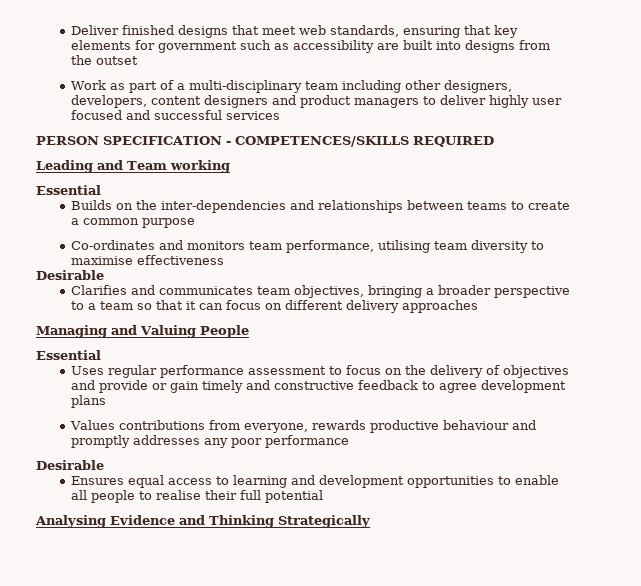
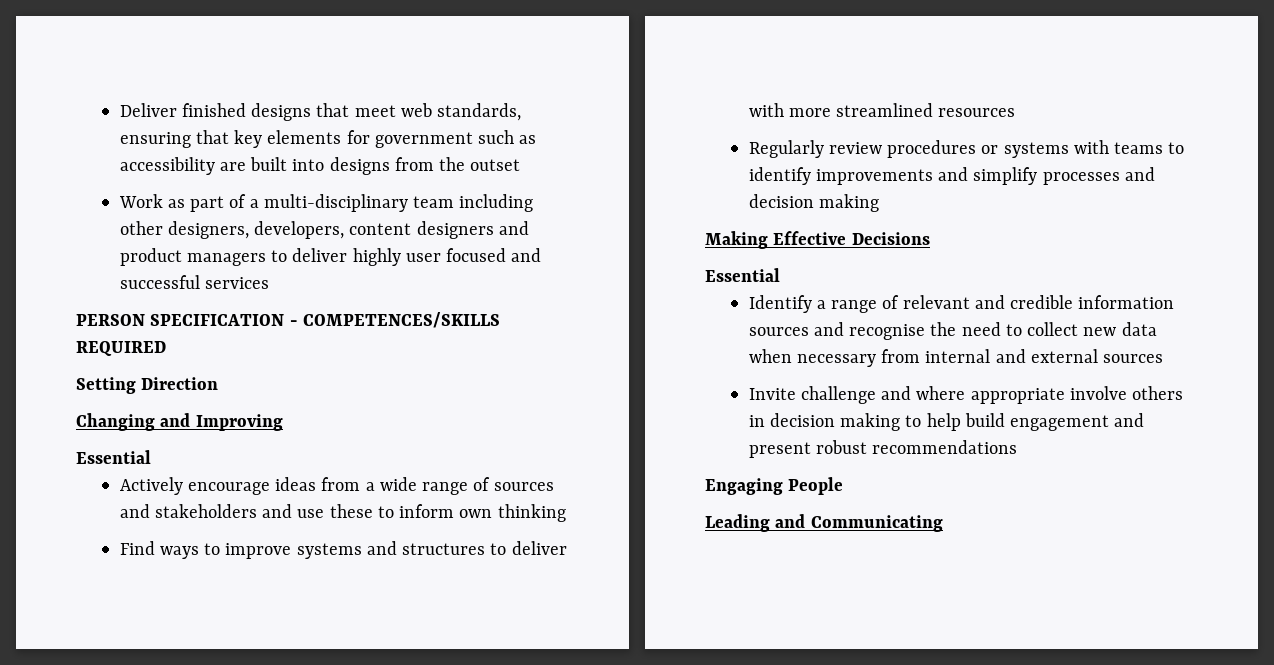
- Leading and Team working
+ Setting Direction
+ Changing and Improving
  Essential
- Builds on the inter-dependencies and relationships between teams to create a common purpose
- Co-ordinates and monitors team performance, utilising team diversity to maximise effectiveness
- Desirable
- Clarifies and communicates team objectives, bringing a broader perspective to a team so that it can focus on different delivery approaches
- Managing and Valuing People
+ Actively encourage ideas from a wide range of sources and stakeholders and use these to inform own thinking
+ Find ways to improve systems and structures to deliver with more streamlined resources
+ Regularly review procedures or systems with teams to identify improvements and simplify processes and decision making
+ Making Effective Decisions
  Essential
- Uses regular performance assessment to focus on the delivery of objectives and provide or gain timely and constructive feedback to agree development plans
- Values contributions from everyone, rewards productive behaviour and promptly addresses any poor performance
- Desirable
- Ensures equal access to learning and development opportunities to enable all people to realise their full potential
- Analysing Evidence and Thinking Strategically
+ Identify a range of relevant and credible information sources and recognise the need to collect new data when necessary from internal and external sources
+ Invite challenge and where appropriate involve others in decision making to help build engagement and present robust recommendations
+ Engaging People
+ Leading and Communicating

